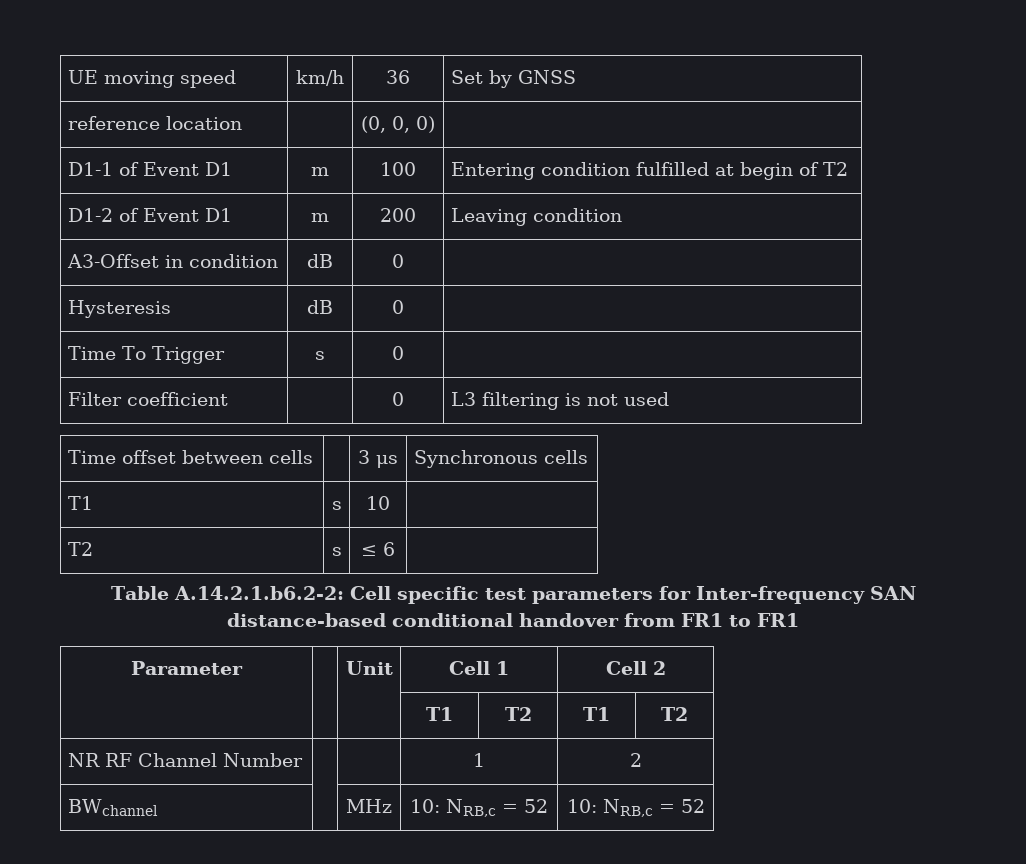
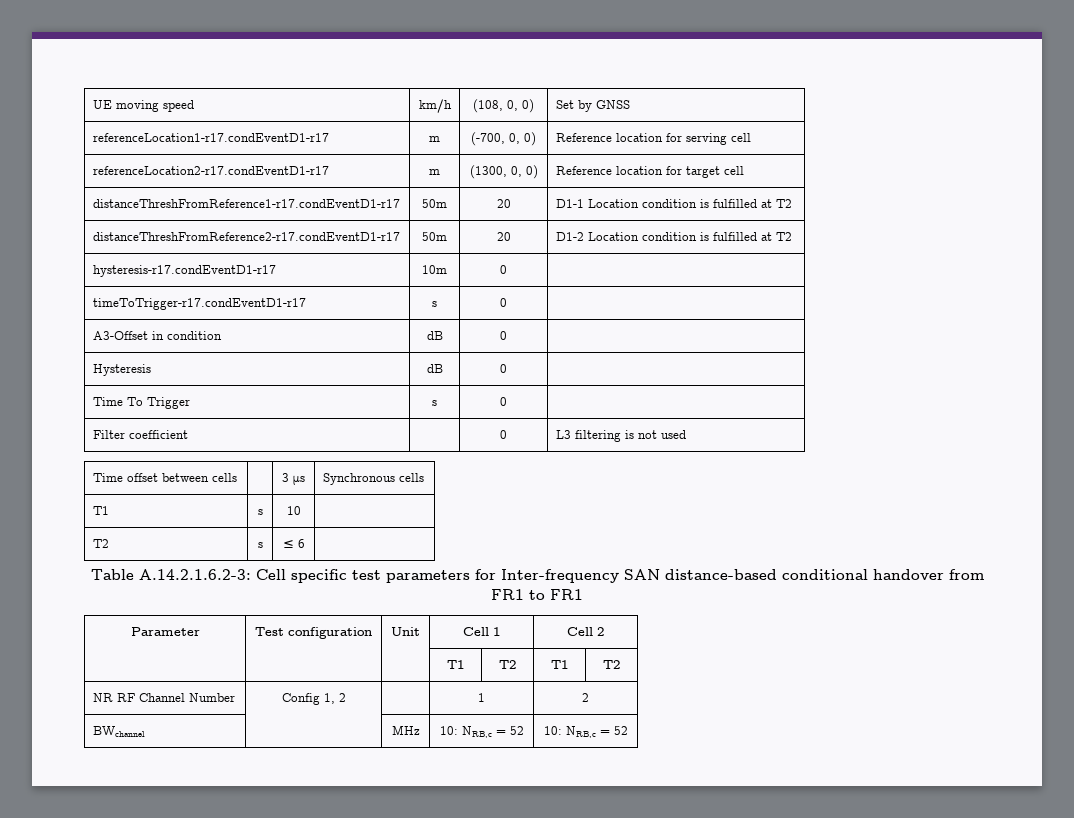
- UE moving speed | km/h | 36 | Set by GNSS
+ UE moving speed | km/h | (108, 0, 0) | Set by GNSS
- reference location | | (0, 0, 0) |
- D1-1 of Event D1 | m | 100 | Entering condition fulfilled at begin of T2
- D1-2 of Event D1 | m | 200 | Leaving condition
+ referenceLocation1-r17.condEventD1-r17 | m | (-700, 0, 0) | Reference location for serving cell
+ referenceLocation2-r17.condEventD1-r17 | m | (1300, 0, 0) | Reference location for target cell
+ distanceThreshFromReference1-r17.condEventD1-r17 | 50m | 20 | D1-1 Location condition is fulfilled at T2
+ distanceThreshFromReference2-r17.condEventD1-r17 | 50m | 20 | D1-2 Location condition is fulfilled at T2
+ hysteresis-r17.condEventD1-r17 | 10m | 0 |
+ timeToTrigger-r17.condEventD1-r17 | s | 0 |
- Table A.14.2.1.b6.2-2: Cell specific test parameters for Inter-frequency SAN distance-based conditional handover from FR1 to FR1
+ Table A.14.2.1.6.2-3: Cell specific test parameters for Inter-frequency SAN distance-based conditional handover from FR1 to FR1
- Parameter | | Unit | Cell 1 | Cell 2
+ Parameter | Test configuration | Unit | Cell 1 | Cell 2
- NR RF Channel Number | | | 1 | 2
+ NR RF Channel Number | Config 1, 2 | | 1 | 2

